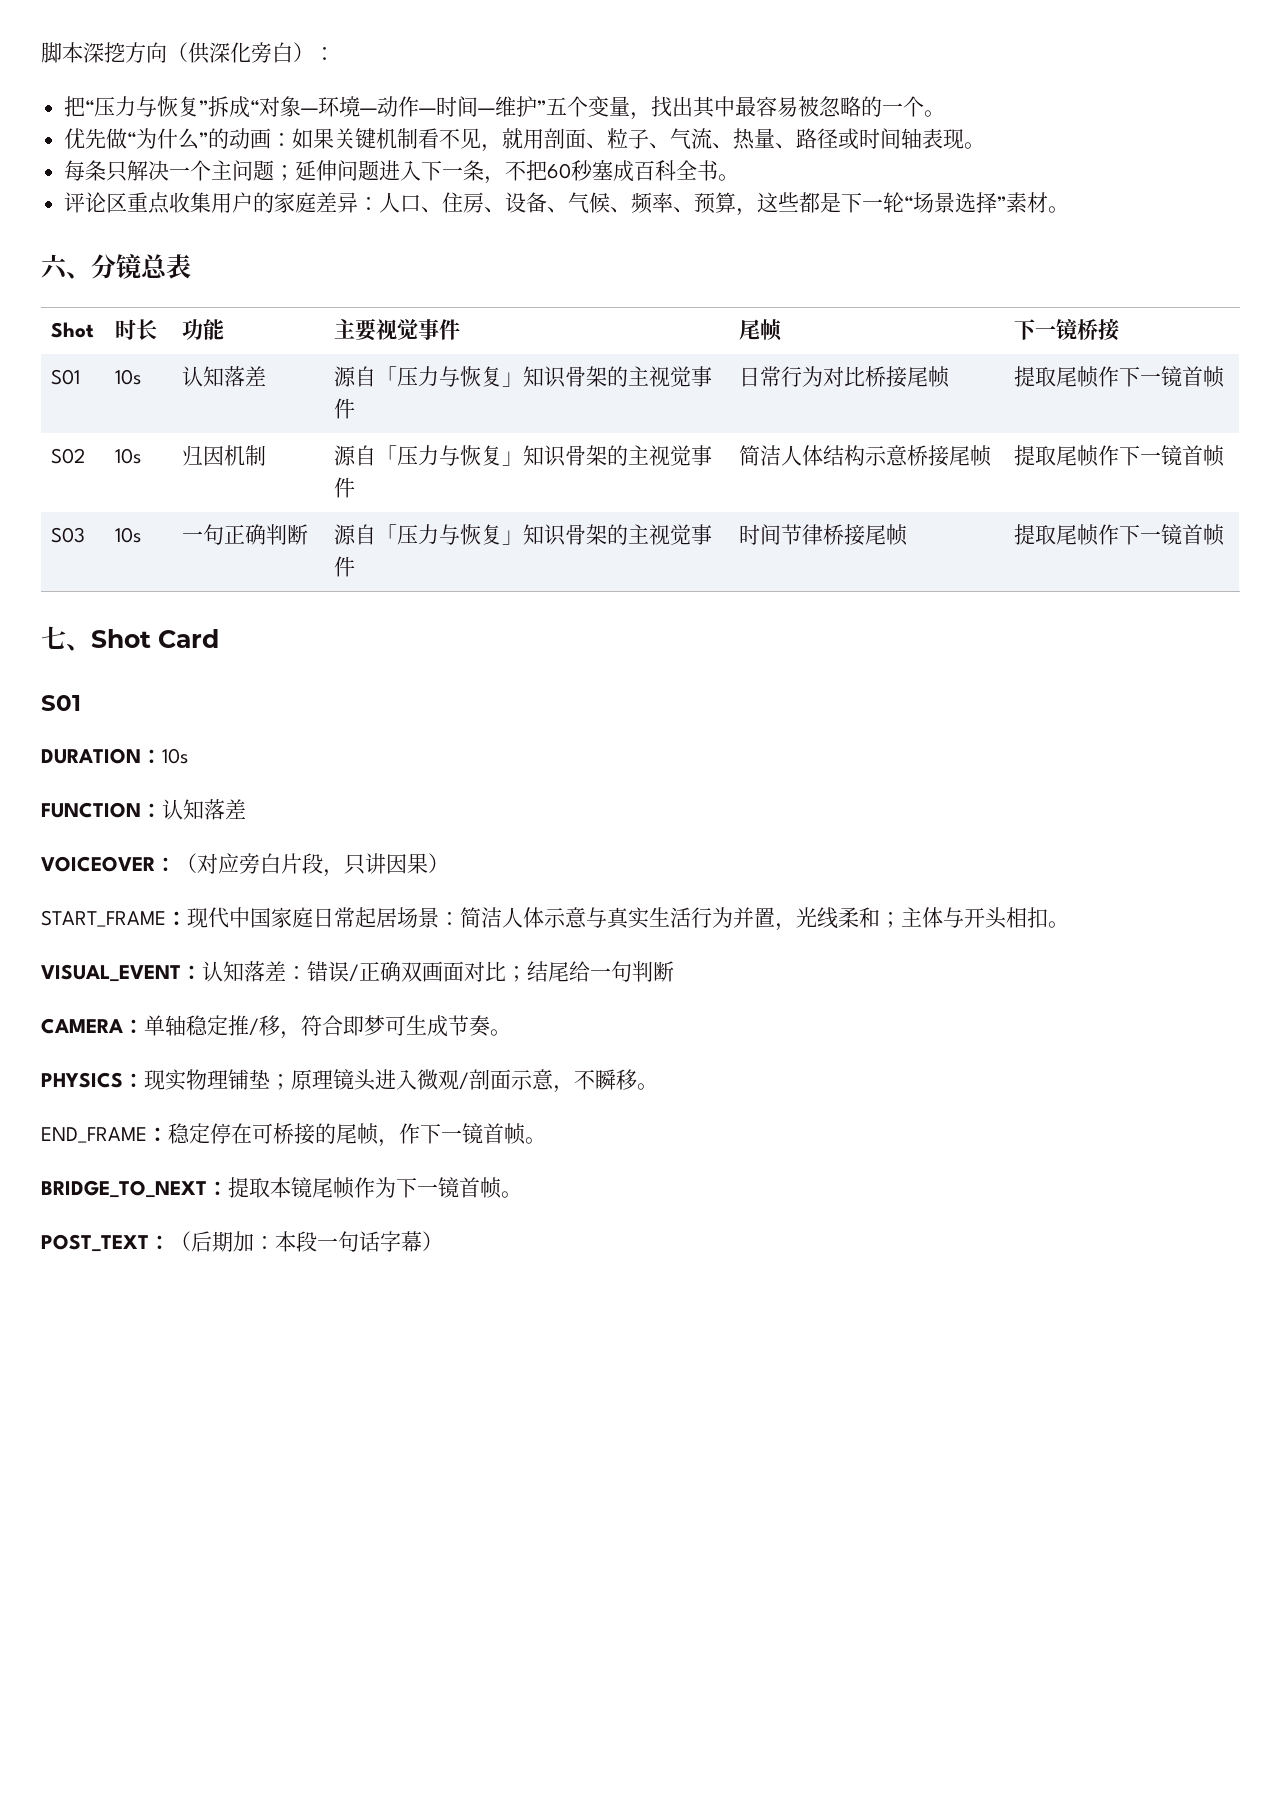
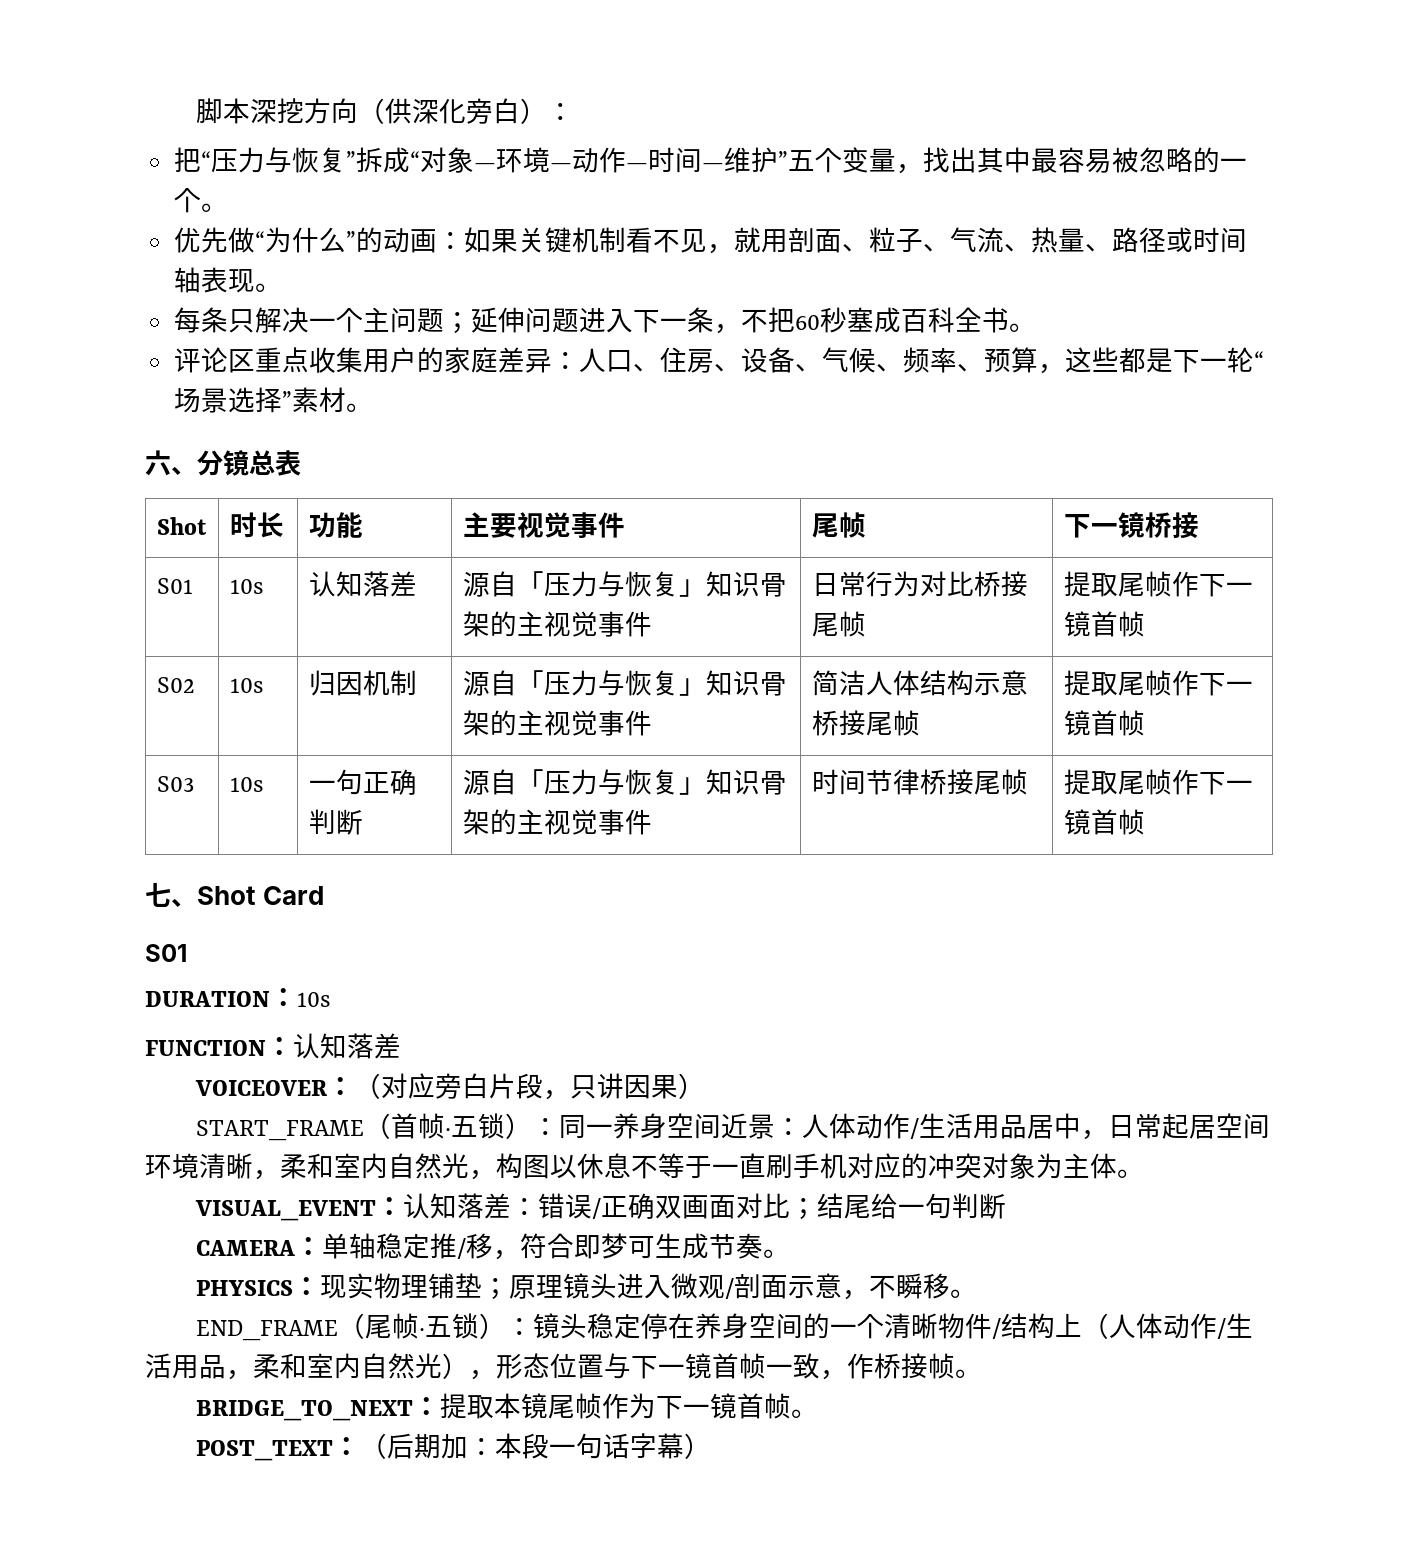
- START_FRAME：现代中国家庭日常起居场景：简洁人体示意与真实生活行为并置，光线柔和；主体与开头相扣。
+ START_FRAME（首帧·五锁）：同一养身空间近景：人体动作/生活用品居中，日常起居空间环境清晰，柔和室内自然光，构图以休息不等于一直刷手机对应的冲突对象为主体。
- END_FRAME：稳定停在可桥接的尾帧，作下一镜首帧。
+ END_FRAME（尾帧·五锁）：镜头稳定停在养身空间的一个清晰物件/结构上（人体动作/生活用品，柔和室内自然光），形态位置与下一镜首帧一致，作桥接帧。

